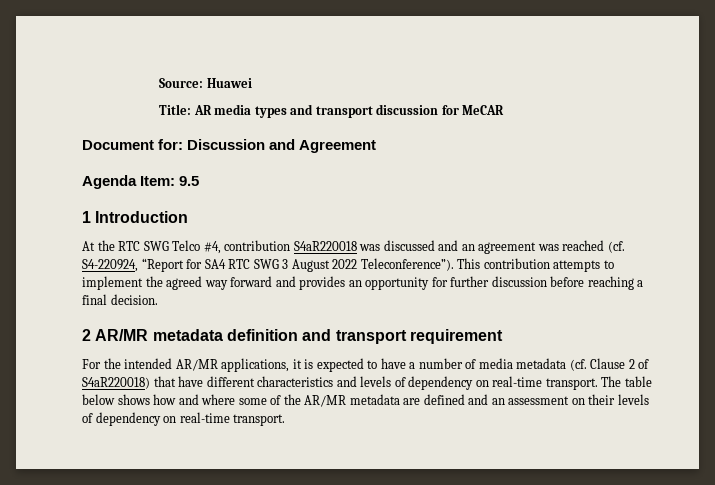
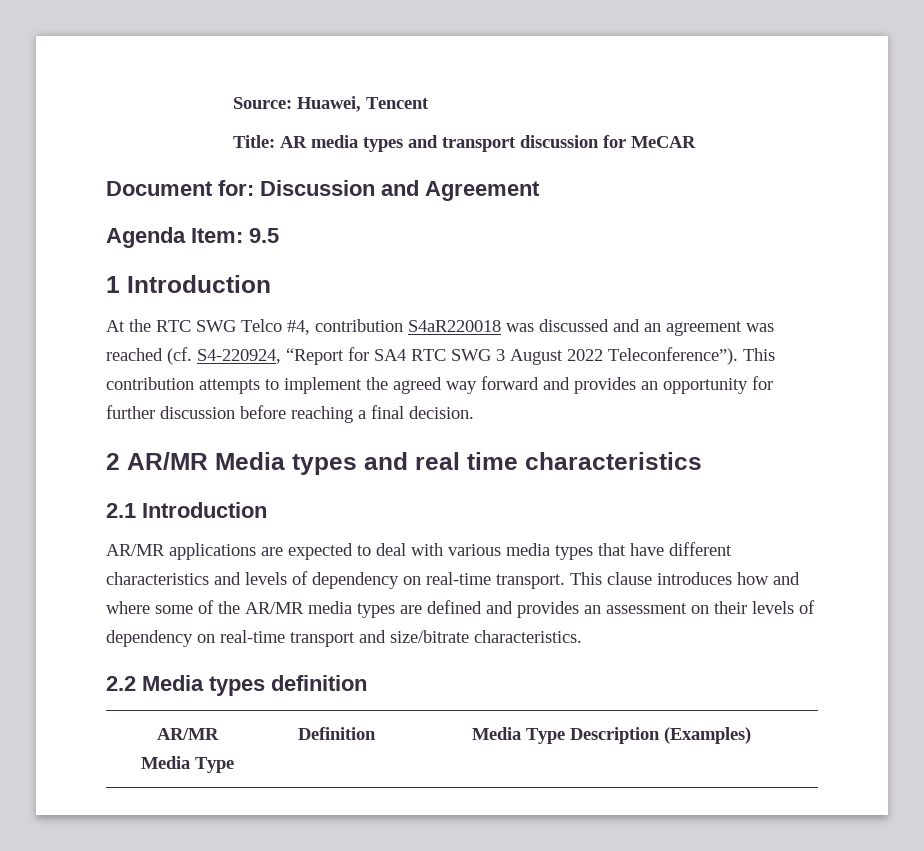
- Source: Huawei
+ Source: Huawei, Tencent
- 2 AR/MR metadata definition and transport requirement
- For the intended AR/MR applications, it is expected to have a number of media metadata (cf. Clause 2 of S4aR220018) that have different characteristics and levels of dependency on real-time transport.
+ 2 AR/MR Media types and real time characteristics
+ 2.1 Introduction
+ AR/MR applications are expected to deal with various media types that have different characteristics and levels of dependency on real-time transport.
- The table below shows how and where some of the AR/MR metadata are defined and an assessment on their levels of dependency on real-time transport.
+ This clause introduces how and where some of the AR/MR media types are defined and provides an assessment on their levels of dependency on real-time transport and size/bitrate characteristics.
+ 2.2 Media types definition
+ AR/MR
+ Media Type | Definition | Media Type Description (Examples)

